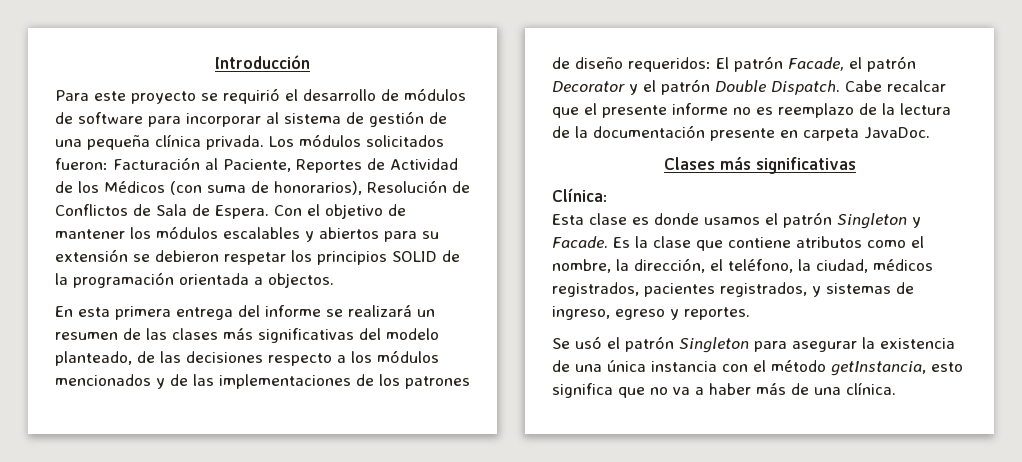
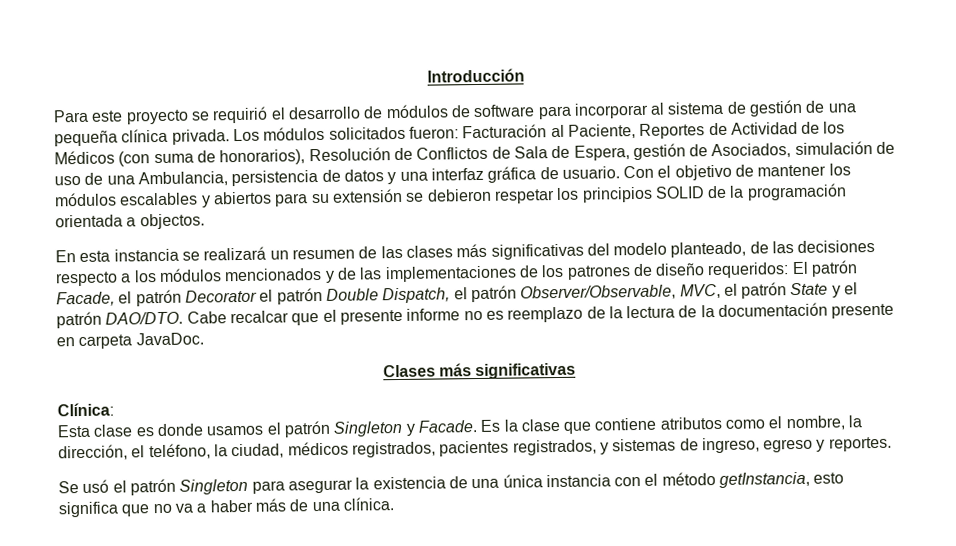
- Los módulos solicitados fueron: Facturación al Paciente, Reportes de Actividad de los Médicos (con suma de honorarios), Resolución de Conflictos de Sala de Espera.
+ Los módulos solicitados fueron: Facturación al Paciente, Reportes de Actividad de los Médicos (con suma de honorarios), Resolución de Conflictos de Sala de Espera, gestión de Asociados, simulación de uso de una Ambulancia, persistencia de datos y una interfaz gráfica de usuario.
- En esta primera entrega del informe se realizará un resumen de las clases más significativas del modelo planteado, de las decisiones respecto a los módulos mencionados y de las implementaciones de los patrones de diseño requeridos: El patrón Facade, el patrón Decorator y el patrón Double Dispatch.
+ En esta instancia se realizará un resumen de las clases más significativas del modelo planteado, de las decisiones respecto a los módulos mencionados y de las implementaciones de los patrones de diseño requeridos: El patrón Facade, el patrón Decorator el patrón Double Dispatch, el patrón Observer/Observable, MVC, el patrón State y el patrón DAO/DTO.

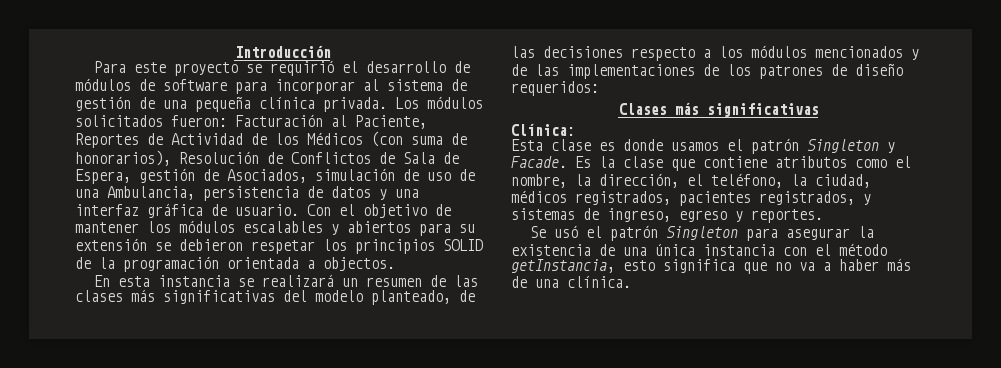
- En esta instancia se realizará un resumen de las clases más significativas del modelo planteado, de las decisiones respecto a los módulos mencionados y de las implementaciones de los patrones de diseño requeridos: El patrón Facade, el patrón Decorator el patrón Double Dispatch, el patrón Observer/Observable, MVC, el patrón State y el patrón DAO/DTO. Cabe recalcar que el presente informe no es reemplazo de la lectura de la documentación presente en carpeta JavaDoc.
+ En esta instancia se realizará un resumen de las clases más significativas del modelo planteado, de las decisiones respecto a los módulos mencionados y de las implementaciones de los patrones de diseño requeridos:

